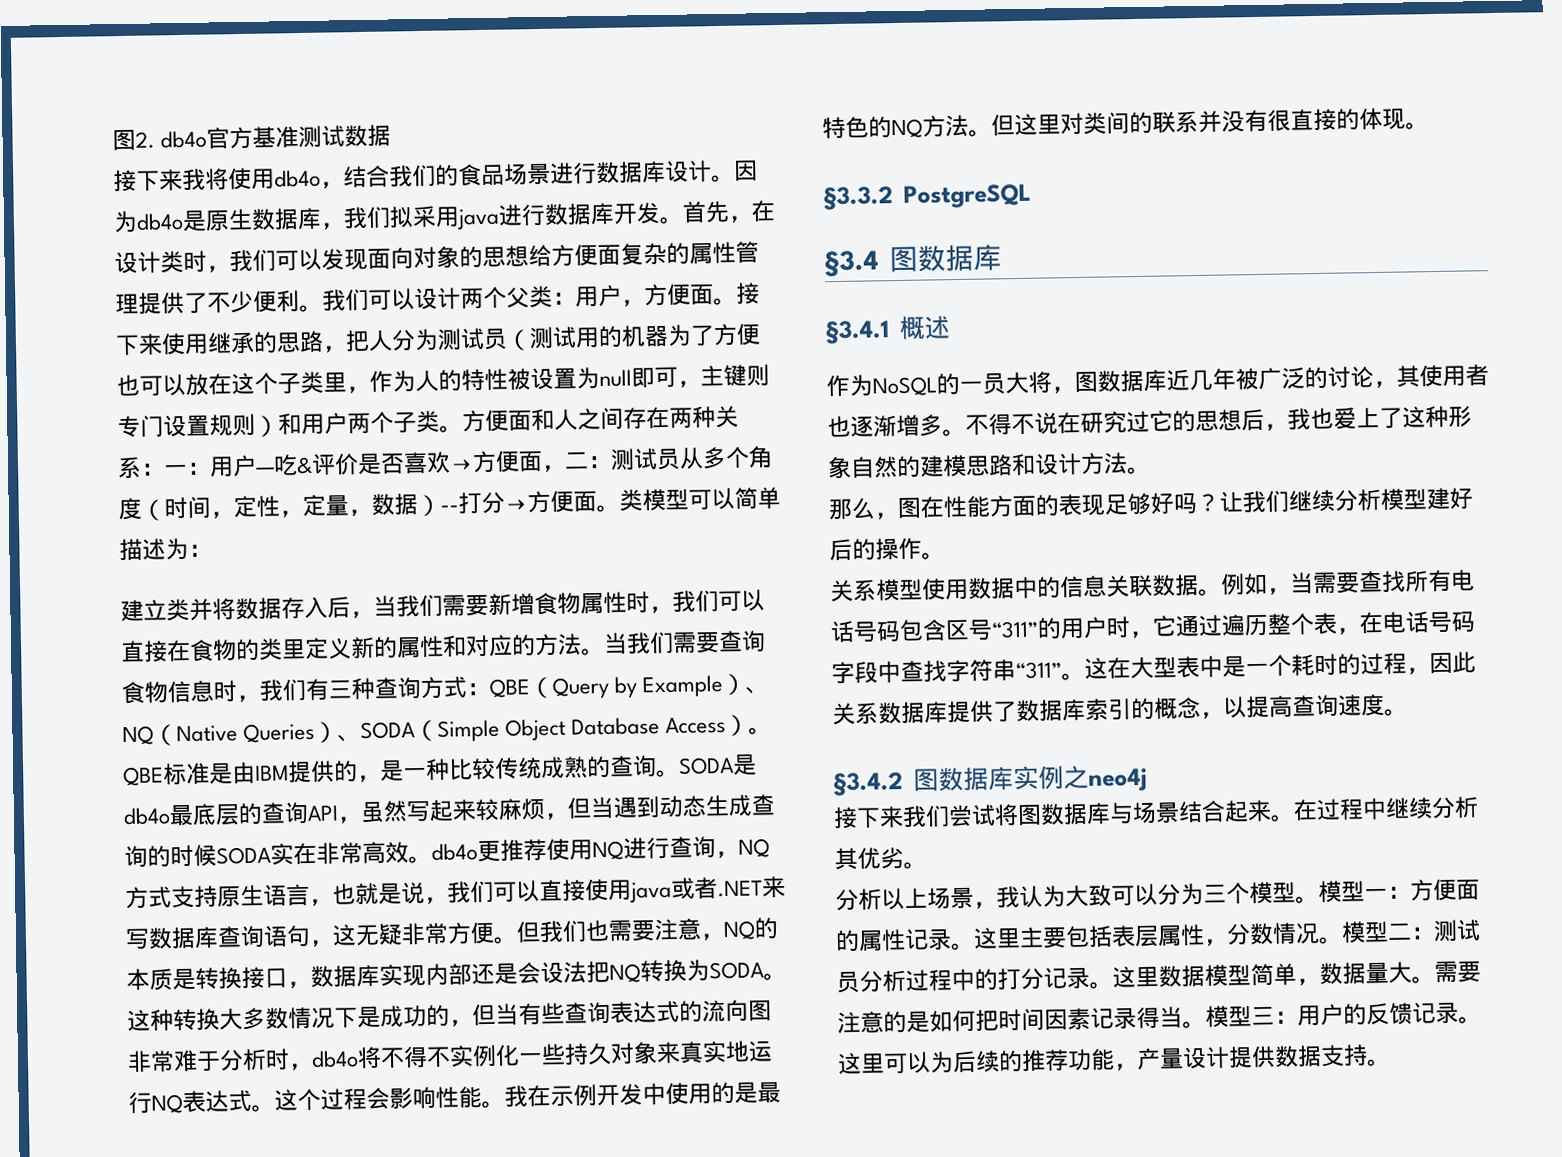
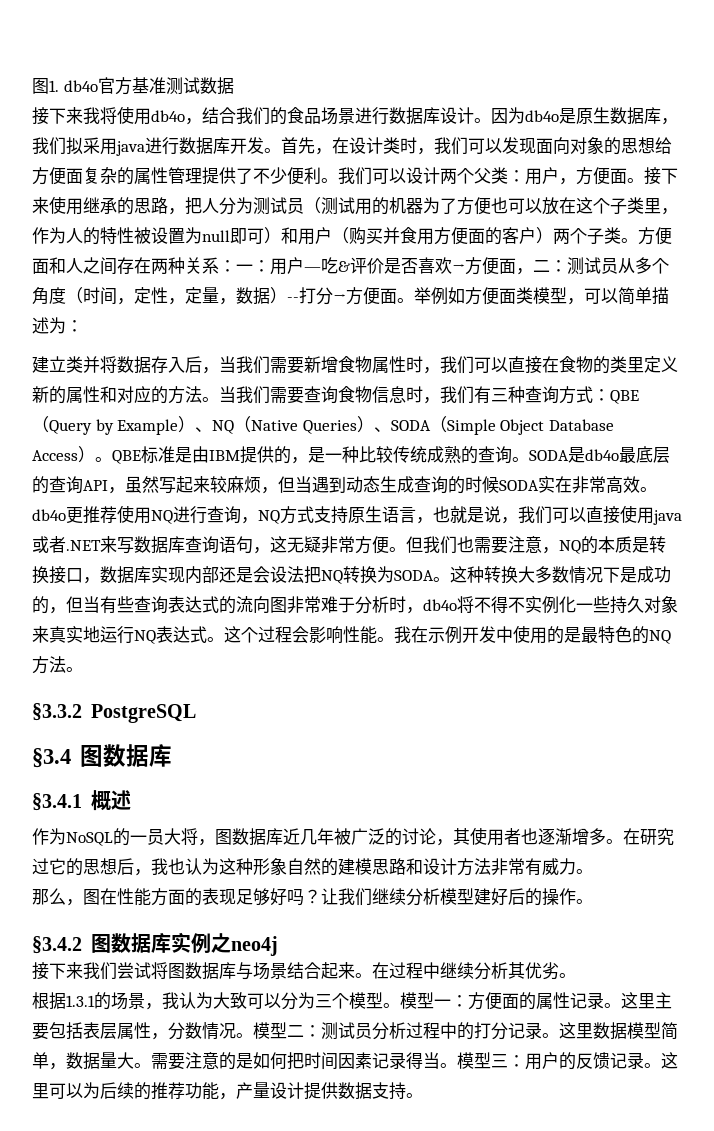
- 图2. db4o官方基准测试数据
+ 图1. db4o官方基准测试数据
- 接下来使用继承的思路，把人分为测试员（测试用的机器为了方便也可以放在这个子类里，作为人的特性被设置为null即可，主键则专门设置规则）和用户两个子类。
+ 接下来使用继承的思路，把人分为测试员（测试用的机器为了方便也可以放在这个子类里，作为人的特性被设置为null即可）和用户（购买并食用方便面的客户）两个子类。
- 类模型可以简单描述为：
+ 举例如方便面类模型，可以简单描述为：
- 但这里对类间的联系并没有很直接的体现。
- 不得不说在研究过它的思想后，我也爱上了这种形象自然的建模思路和设计方法。
+ 在研究过它的思想后，我也认为这种形象自然的建模思路和设计方法非常有威力。
- 关系模型使用数据中的信息关联数据。例如，当需要查找所有电话号码包含区号“311”的用户时，它通过遍历整个表，在电话号码字段中查找字符串“311”。这在大型表中是一个耗时的过程，因此关系数据库提供了数据库索引的概念，以提高查询速度。
- 分析以上场景，我认为大致可以分为三个模型。
+ 根据1.3.1的场景，我认为大致可以分为三个模型。

